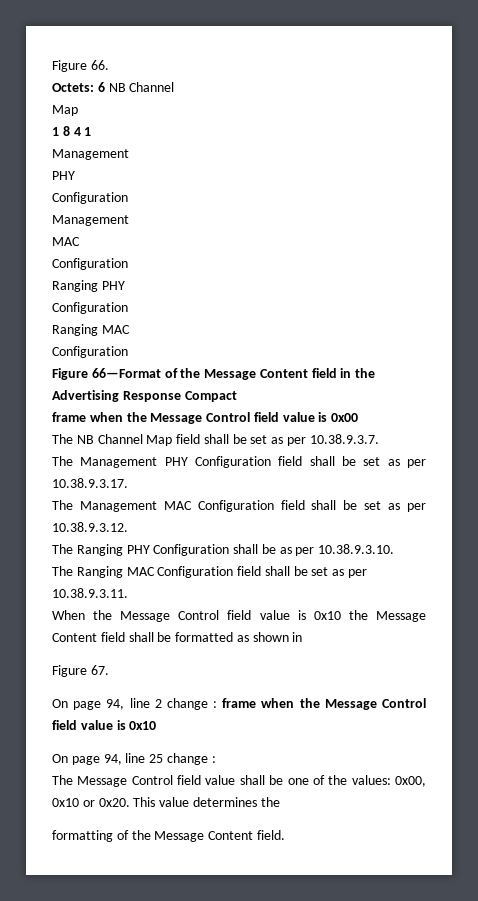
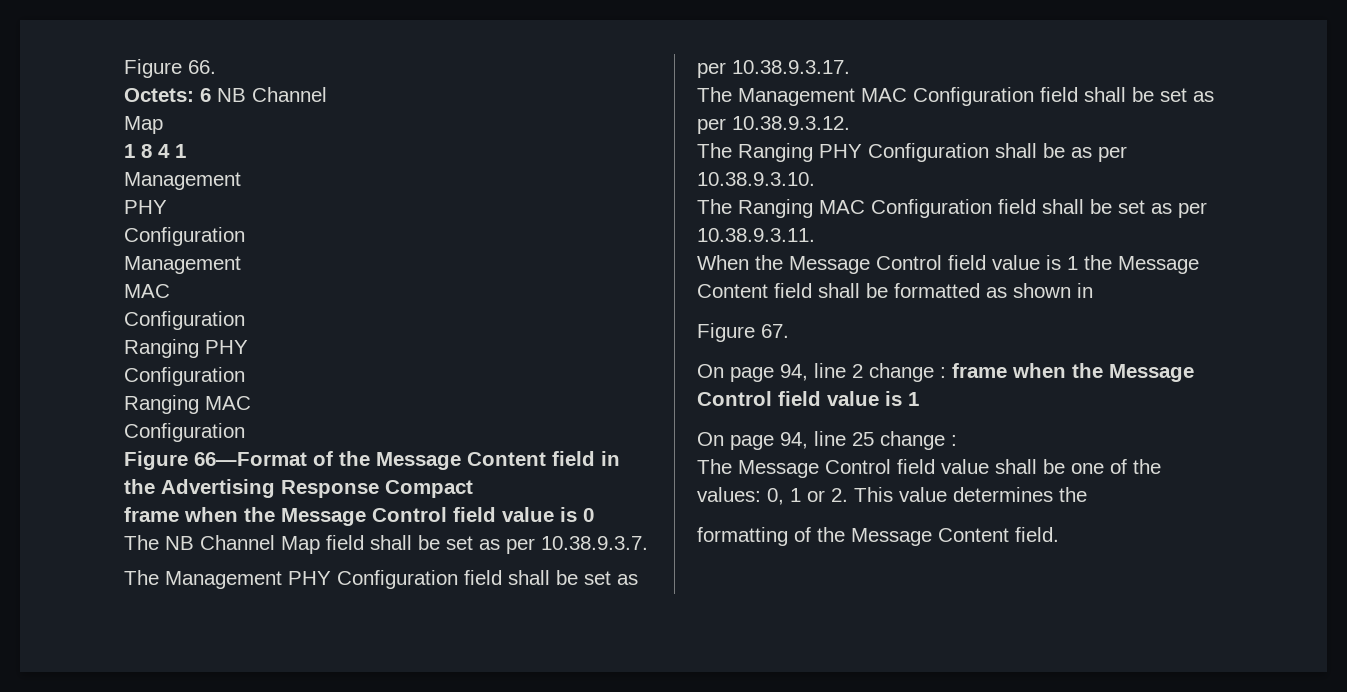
- frame when the Message Control field value is 0x00
+ frame when the Message Control field value is 0
- When the Message Control field value is 0x10 the Message Content field shall be formatted as shown in
+ When the Message Control field value is 1 the Message Content field shall be formatted as shown in
- On page 94, line 2 change : frame when the Message Control field value is 0x10
+ On page 94, line 2 change : frame when the Message Control field value is 1
- The Message Control field value shall be one of the values: 0x00, 0x10 or 0x20. This value determines the
+ The Message Control field value shall be one of the values: 0, 1 or 2. This value determines the

